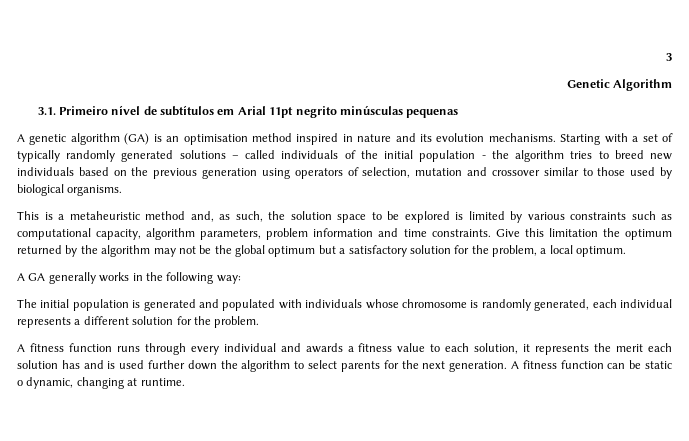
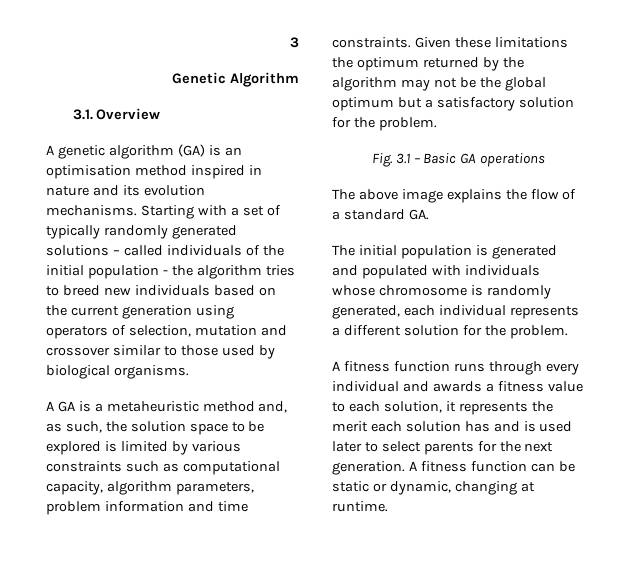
- 3.1. Primeiro nível de subtítulos em Arial 11pt negrito minúsculas pequenas
+ 3.1. Overview
- Starting with a set of typically randomly generated solutions – called individuals of the initial population - the algorithm tries to breed new individuals based on the previous generation using operators of selection, mutation and crossover similar to those used by biological organisms.
+ Starting with a set of typically randomly generated solutions – called individuals of the initial population - the algorithm tries to breed new individuals based on the current generation using operators of selection, mutation and crossover similar to those used by biological organisms.
- This is a metaheuristic method and, as such, the solution space to be explored is limited by various constraints such as computational capacity, algorithm parameters, problem information and time constraints.
+ A GA is a metaheuristic method and, as such, the solution space to be explored is limited by various constraints such as computational capacity, algorithm parameters, problem information and time constraints.
- Give this limitation the optimum returned by the algorithm may not be the global optimum but a satisfactory solution for the problem, a local optimum.
- A GA generally works in the following way:
+ Given these limitations the optimum returned by the algorithm may not be the global optimum but a satisfactory solution for the problem.
+ Fig. 3.1 – Basic GA operations
+ The above image explains the flow of a standard GA.
- A fitness function runs through every individual and awards a fitness value to each solution, it represents the merit each solution has and is used further down the algorithm to select parents for the next generation.
+ A fitness function runs through every individual and awards a fitness value to each solution, it represents the merit each solution has and is used later to select parents for the next generation.
- A fitness function can be static o dynamic, changing at runtime.
+ A fitness function can be static or dynamic, changing at runtime.

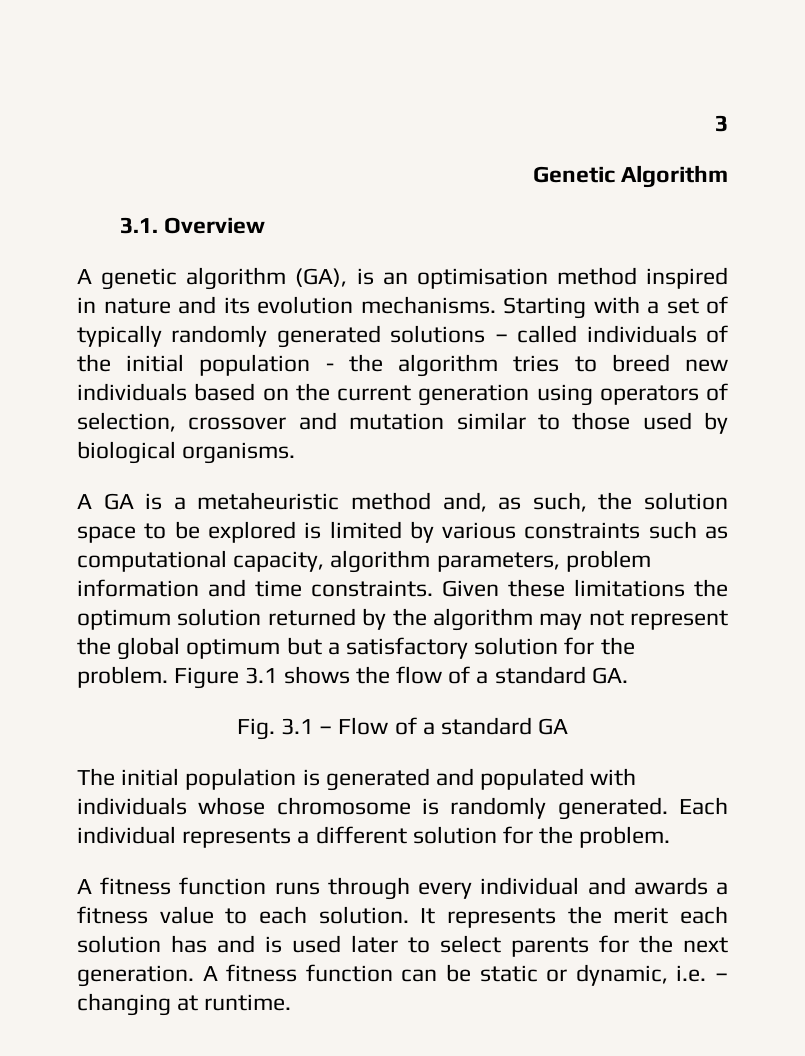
- A genetic algorithm (GA) is an optimisation method inspired in nature and its evolution mechanisms.
+ A genetic algorithm (GA), is an optimisation method inspired in nature and its evolution mechanisms.
- Starting with a set of typically randomly generated solutions – called individuals of the initial population - the algorithm tries to breed new individuals based on the current generation using operators of selection, mutation and crossover similar to those used by biological organisms.
+ Starting with a set of typically randomly generated solutions – called individuals of the initial population - the algorithm tries to breed new individuals based on the current generation using operators of selection, crossover and mutation similar to those used by biological organisms.
- Given these limitations the optimum returned by the algorithm may not be the global optimum but a satisfactory solution for the problem.
- Fig. 3.1 – Basic GA operations
- The above image explains the flow of a standard GA.
+ Given these limitations the optimum solution returned by the algorithm may not represent the global optimum but a satisfactory solution for the problem. Figure 3.1 shows the flow of a standard GA.
+ Fig. 3.1 – Flow of a standard GA
- The initial population is generated and populated with individuals whose chromosome is randomly generated, each individual represents a different solution for the problem.
+ The initial population is generated and populated with individuals whose chromosome is randomly generated. Each individual represents a different solution for the problem.
- A fitness function runs through every individual and awards a fitness value to each solution, it represents the merit each solution has and is used later to select parents for the next generation.
+ A fitness function runs through every individual and awards a fitness value to each solution. It represents the merit each solution has and is used later to select parents for the next generation.
- A fitness function can be static or dynamic, changing at runtime.
+ A fitness function can be static or dynamic, i.e. – changing at runtime.

